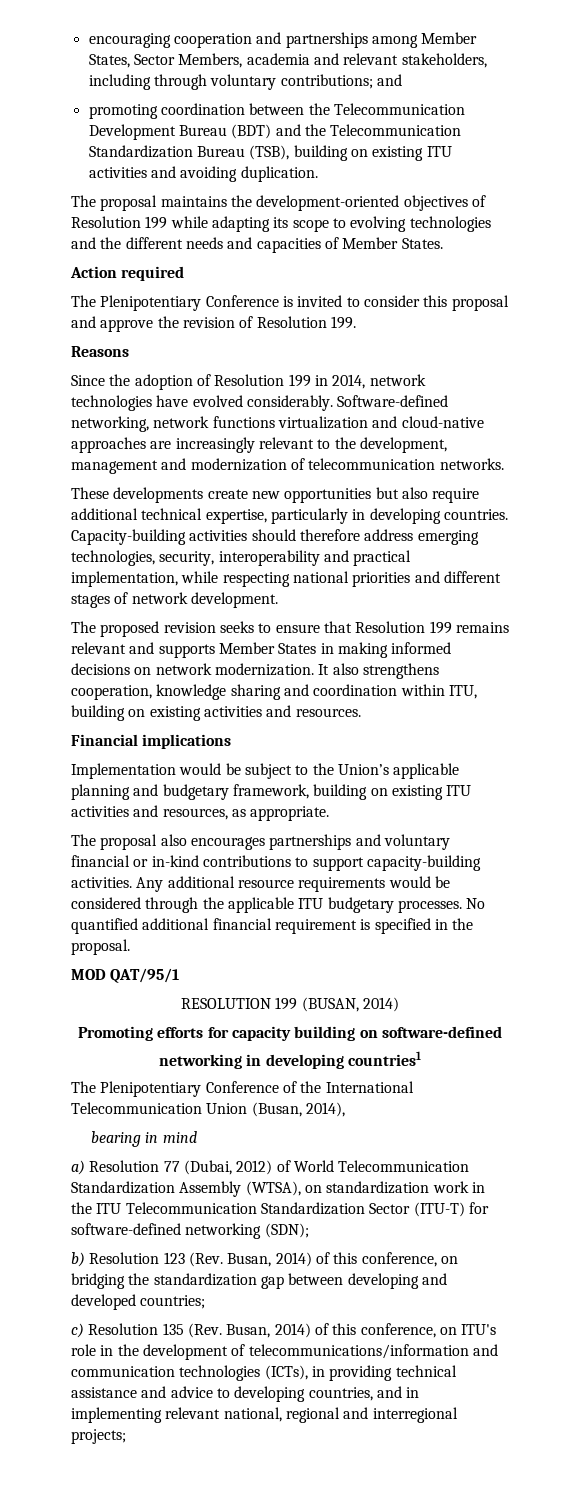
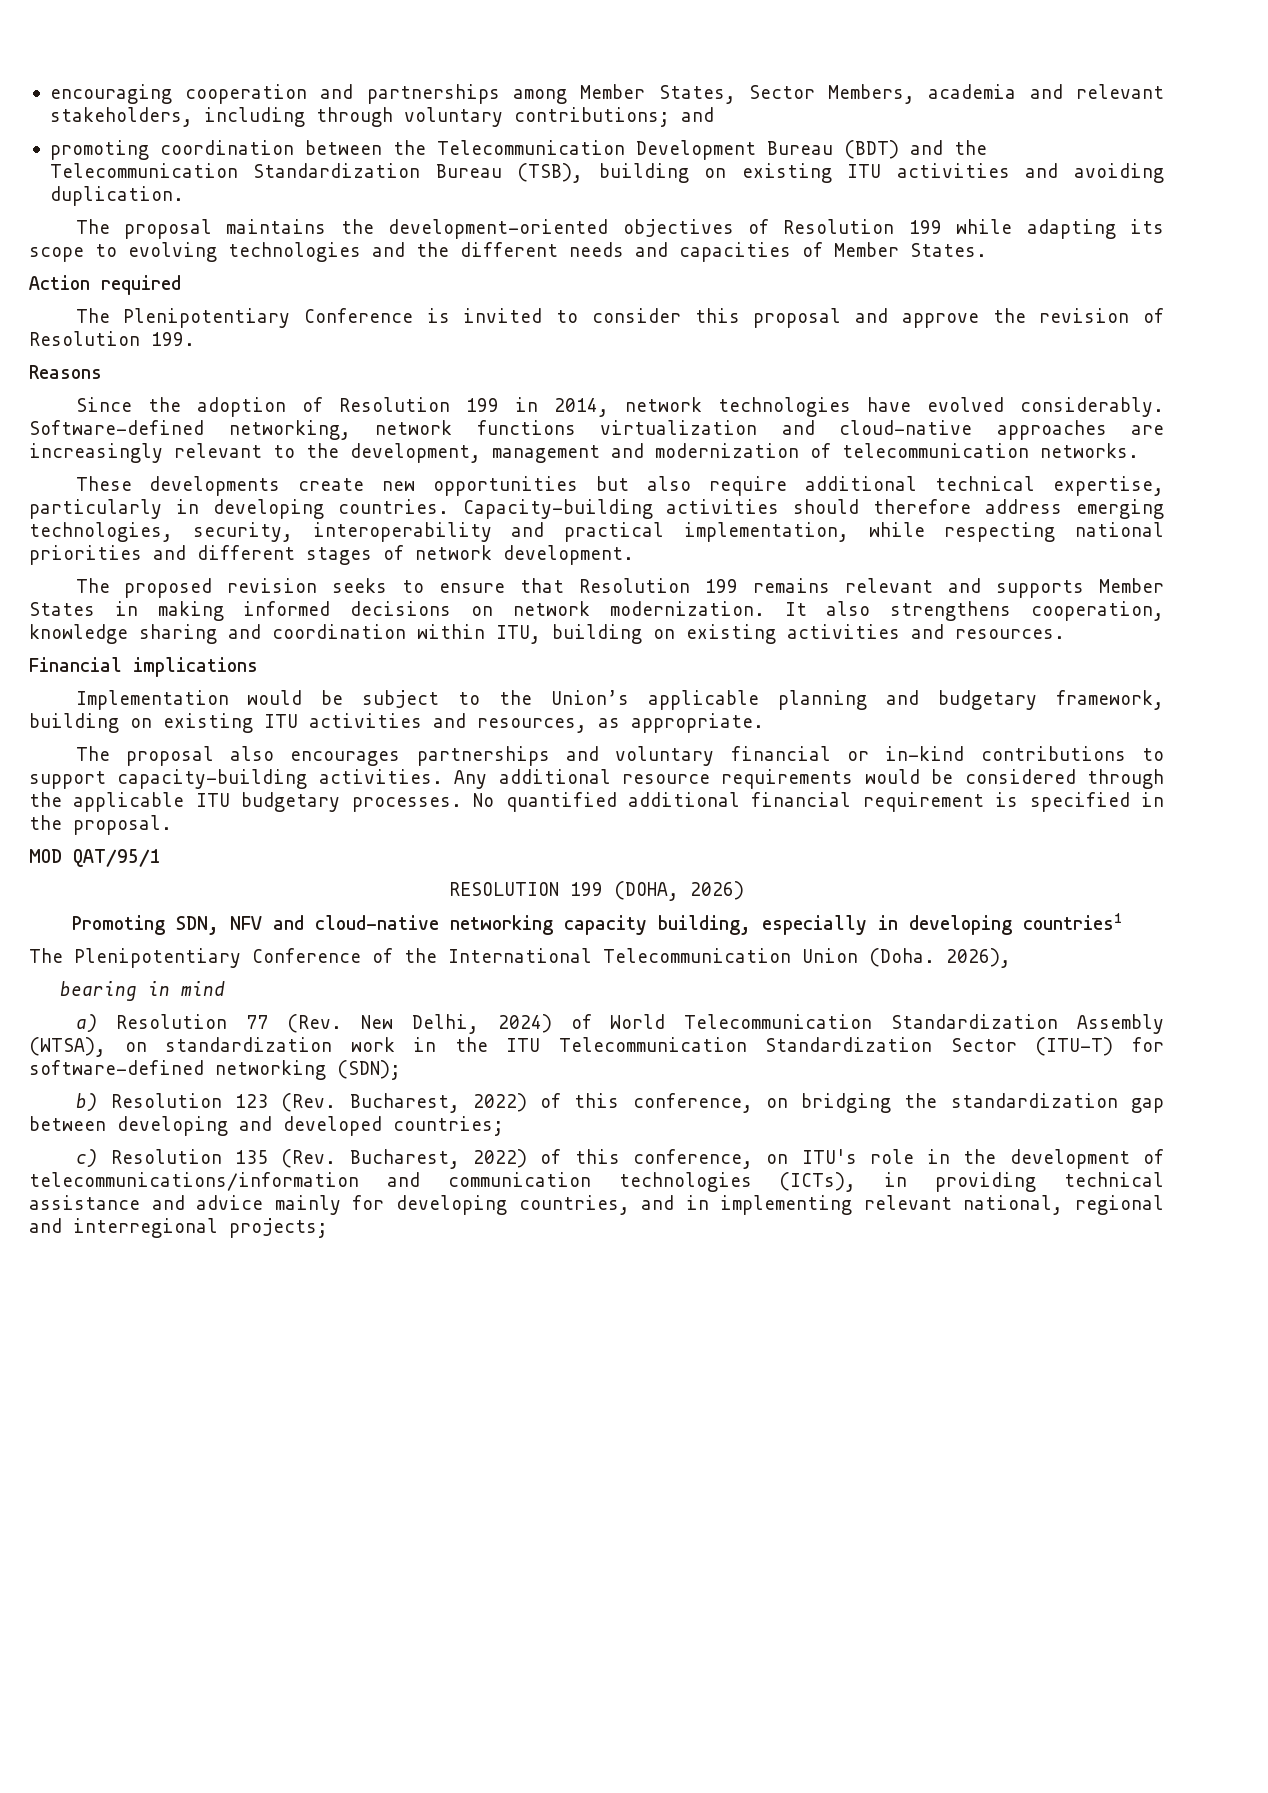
- RESOLUTION 199 (BUSAN, 2014)
+ RESOLUTION 199 (DOHA, 2026)
- Promoting efforts for capacity building on software-defined
- networking in developing countries1
+ Promoting SDN, NFV and cloud-native networking capacity building, especially in developing countries1
- The Plenipotentiary Conference of the International Telecommunication Union (Busan, 2014),
+ The Plenipotentiary Conference of the International Telecommunication Union (Doha. 2026),
- a) Resolution 77 (Dubai, 2012) of World Telecommunication Standardization Assembly (WTSA), on standardization work in the ITU Telecommunication Standardization Sector (ITU-T) for software-defined networking (SDN);
+ a) Resolution 77 (Rev. New Delhi, 2024) of World Telecommunication Standardization Assembly (WTSA), on standardization work in the ITU Telecommunication Standardization Sector (ITU-T) for software-defined networking (SDN);
- b) Resolution 123 (Rev. Busan, 2014) of this conference, on bridging the standardization gap between developing and developed countries;
+ b) Resolution 123 (Rev. Bucharest, 2022) of this conference, on bridging the standardization gap between developing and developed countries;
- c) Resolution 135 (Rev. Busan, 2014) of this conference, on ITU's role in the development of telecommunications/information and communication technologies (ICTs), in providing technical assistance and advice to developing countries, and in implementing relevant national, regional and interregional projects;
+ c) Resolution 135 (Rev. Bucharest, 2022) of this conference, on ITU's role in the development of telecommunications/information and communication technologies (ICTs), in providing technical assistance and advice mainly for developing countries, and in implementing relevant national, regional and interregional projects;

